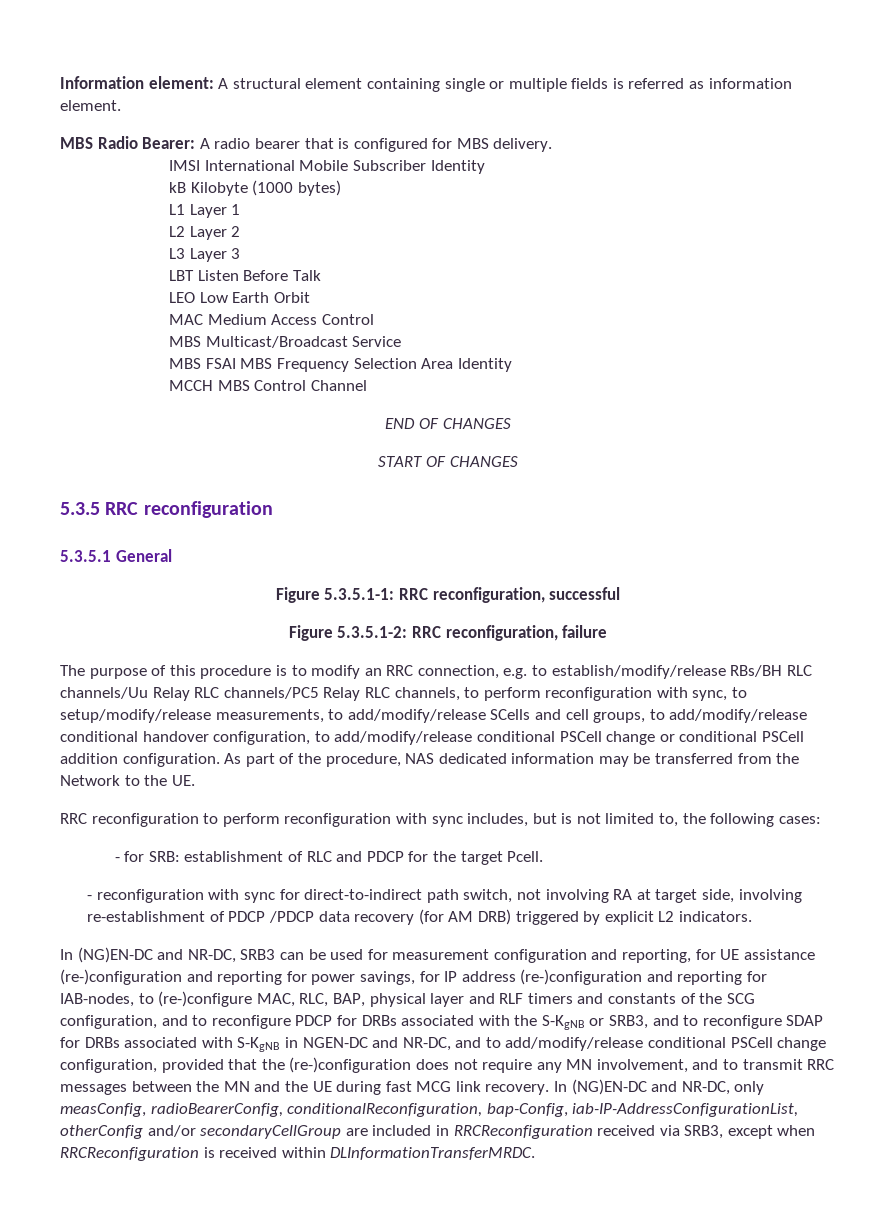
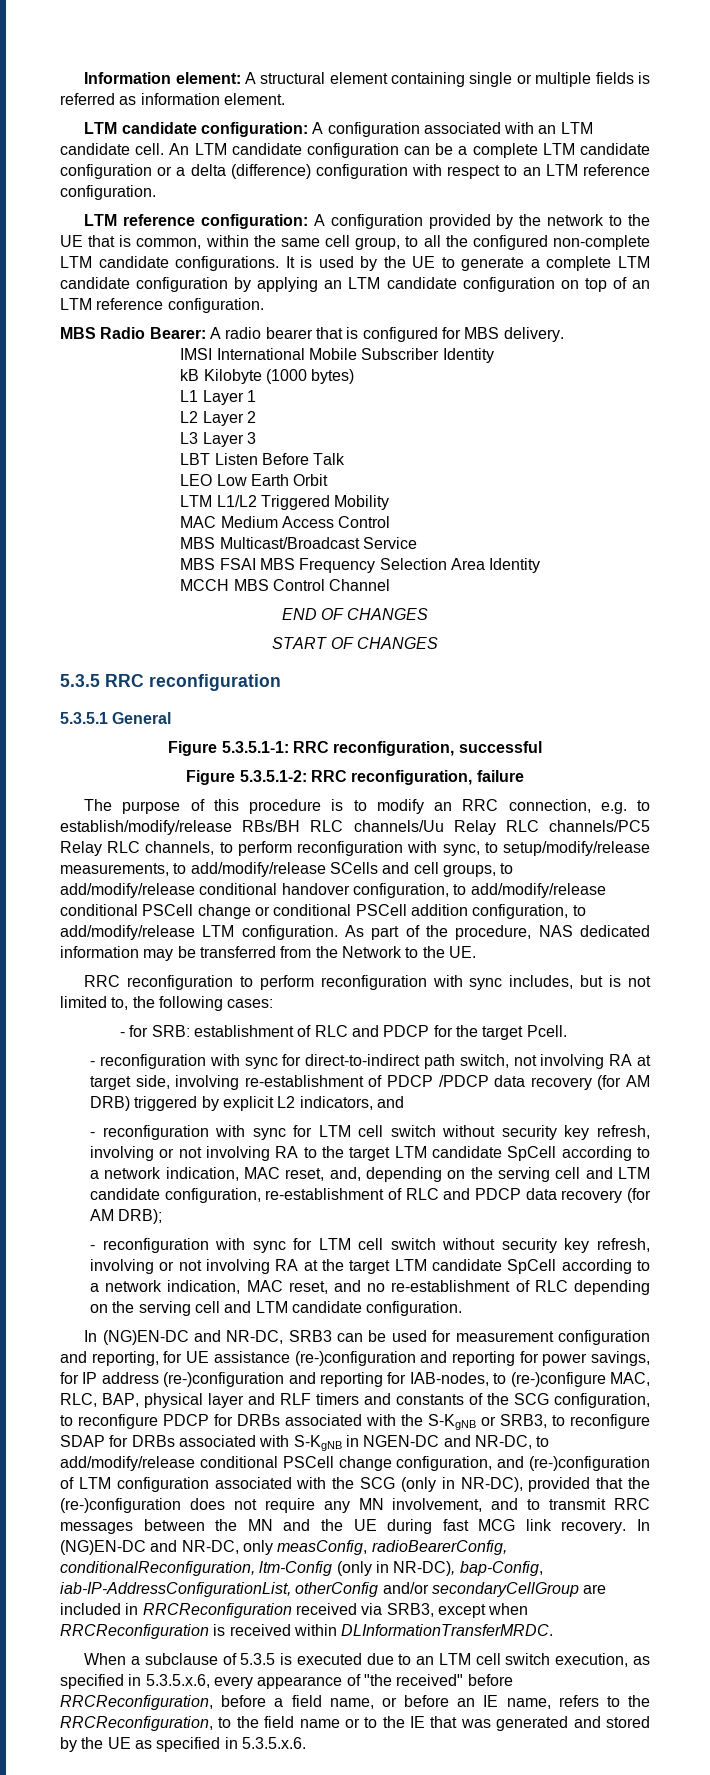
+ LTM candidate configuration: A configuration associated with an LTM candidate cell. An LTM candidate configuration can be a complete LTM candidate configuration or a delta (difference) configuration with respect to an LTM reference configuration.
+ LTM reference configuration: A configuration provided by the network to the UE that is common, within the same cell group, to all the configured non-complete LTM candidate configurations. It is used by the UE to generate a complete LTM candidate configuration by applying an LTM candidate configuration on top of an LTM reference configuration.
+ LTM L1/L2 Triggered Mobility
- The purpose of this procedure is to modify an RRC connection, e.g. to establish/modify/release RBs/BH RLC channels/Uu Relay RLC channels/PC5 Relay RLC channels, to perform reconfiguration with sync, to setup/modify/release measurements, to add/modify/release SCells and cell groups, to add/modify/release conditional handover configuration, to add/modify/release conditional PSCell change or conditional PSCell addition configuration.
+ The purpose of this procedure is to modify an RRC connection, e.g. to establish/modify/release RBs/BH RLC channels/Uu Relay RLC channels/PC5 Relay RLC channels, to perform reconfiguration with sync, to setup/modify/release measurements, to add/modify/release SCells and cell groups, to add/modify/release conditional handover configuration, to add/modify/release conditional PSCell change or conditional PSCell addition configuration, to add/modify/release LTM configuration.
- - reconfiguration with sync for direct-to-indirect path switch, not involving RA at target side, involving re-establishment of PDCP /PDCP data recovery (for AM DRB) triggered by explicit L2 indicators.
+ - reconfiguration with sync for direct-to-indirect path switch, not involving RA at target side, involving re-establishment of PDCP /PDCP data recovery (for AM DRB) triggered by explicit L2 indicators, and
+ - reconfiguration with sync for LTM cell switch without security key refresh, involving or not involving RA to the target LTM candidate SpCell according to a network indication, MAC reset, and, depending on the serving cell and LTM candidate configuration, re-establishment of RLC and PDCP data recovery (for AM DRB);
+ - reconfiguration with sync for LTM cell switch without security key refresh, involving or not involving RA at the target LTM candidate SpCell according to a network indication, MAC reset, and no re-establishment of RLC depending on the serving cell and LTM candidate configuration.
- In (NG)EN-DC and NR-DC, SRB3 can be used for measurement configuration and reporting, for UE assistance (re-)configuration and reporting for power savings, for IP address (re-)configuration and reporting for IAB-nodes, to (re-)configure MAC, RLC, BAP, physical layer and RLF timers and constants of the SCG configuration, and to reconfigure PDCP for DRBs associated with the S-KgNB or SRB3, and to reconfigure SDAP for DRBs associated with S-KgNB in NGEN-DC and NR-DC, and to add/modify/release conditional PSCell change configuration, provided that the (re-)configuration does not require any MN involvement, and to transmit RRC messages between the MN and the UE during fast MCG link recovery.
+ In (NG)EN-DC and NR-DC, SRB3 can be used for measurement configuration and reporting, for UE assistance (re-)configuration and reporting for power savings, for IP address (re-)configuration and reporting for IAB-nodes, to (re-)configure MAC, RLC, BAP, physical layer and RLF timers and constants of the SCG configuration, to reconfigure PDCP for DRBs associated with the S-KgNB or SRB3, to reconfigure SDAP for DRBs associated with S-KgNB in NGEN-DC and NR-DC, to add/modify/release conditional PSCell change configuration, and (re-)configuration of LTM configuration associated with the SCG (only in NR-DC), provided that the (re-)configuration does not require any MN involvement, and to transmit RRC messages between the MN and the UE during fast MCG link recovery.
- In (NG)EN-DC and NR-DC, only measConfig, radioBearerConfig, conditionalReconfiguration, bap-Config, iab-IP-AddressConfigurationList, otherConfig and/or secondaryCellGroup are included in RRCReconfiguration received via SRB3, except when RRCReconfiguration is received within DLInformationTransferMRDC.
+ In (NG)EN-DC and NR-DC, only measConfig, radioBearerConfig, conditionalReconfiguration, ltm-Config (only in NR-DC), bap-Config, iab-IP-AddressConfigurationList, otherConfig and/or secondaryCellGroup are included in RRCReconfiguration received via SRB3, except when RRCReconfiguration is received within DLInformationTransferMRDC.
+ When a subclause of 5.3.5 is executed due to an LTM cell switch execution, as specified in 5.3.5.x.6, every appearance of "the received" before RRCReconfiguration, before a field name, or before an IE name, refers to the RRCReconfiguration, to the field name or to the IE that was generated and stored by the UE as specified in 5.3.5.x.6.

